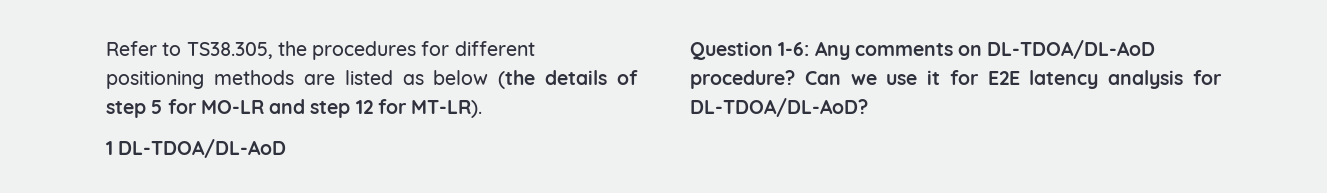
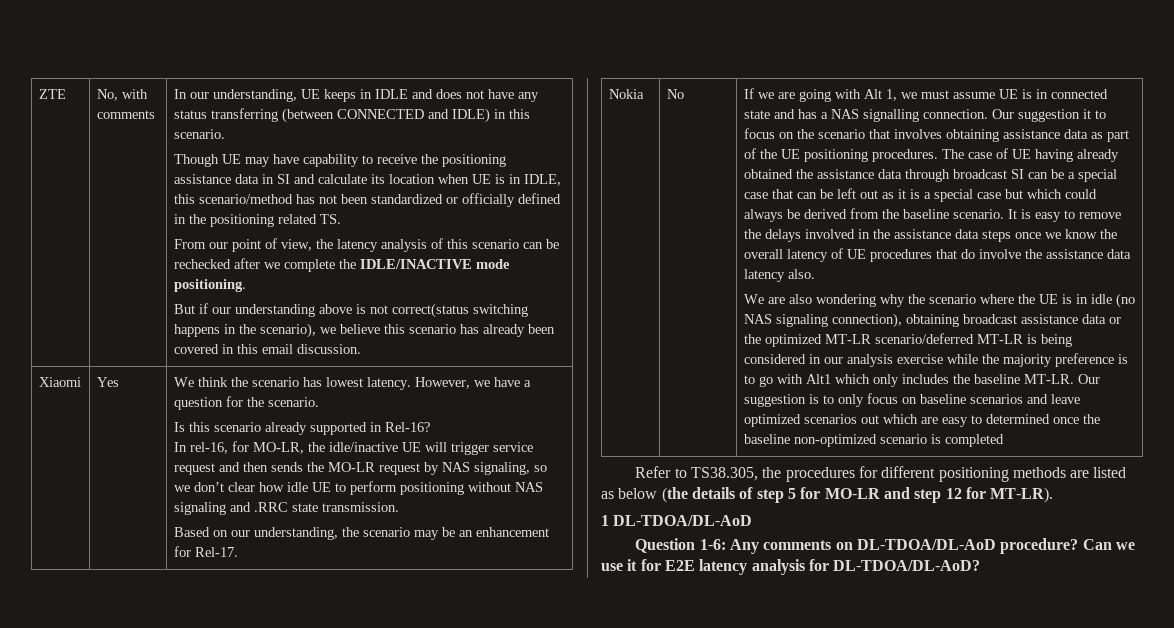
+ ZTE | No, with comments | In our understanding, UE keeps in IDLE and does not have any status transferring (between CONNECTED and IDLE) in this scenario.
+ Though UE may have capability to receive the positioning assistance data in SI and calculate its location when UE is in IDLE, this scenario/method has not been standardized or officially defined in the positioning related TS.
+ From our point of view, the latency analysis of this scenario can be rechecked after we complete the IDLE/INACTIVE mode positioning.
+ But if our understanding above is not correct(status switching happens in the scenario), we believe this scenario has already been covered in this email discussion.
+ Xiaomi | Yes | We think the scenario has lowest latency. However, we have a question for the scenario.
+ Is this scenario already supported in Rel-16?
+ In rel-16, for MO-LR, the idle/inactive UE will trigger service request and then sends the MO-LR request by NAS signaling, so we don’t clear how idle UE to perform positioning without NAS signaling and .RRC state transmission.
+ Based on our understanding, the scenario may be an enhancement for Rel-17.
+ Nokia | No | If we are going with Alt 1, we must assume UE is in connected state and has a NAS signalling connection. Our suggestion it to focus on the scenario that involves obtaining assistance data as part of the UE positioning procedures. The case of UE having already obtained the assistance data through broadcast SI can be a special case that can be left out as it is a special case but which could always be derived from the baseline scenario. It is easy to remove the delays involved in the assistance data steps once we know the overall latency of UE procedures that do involve the assistance data latency also.
+ We are also wondering why the scenario where the UE is in idle (no NAS signaling connection), obtaining broadcast assistance data or the optimized MT-LR scenario/deferred MT-LR is being considered in our analysis exercise while the majority preference is to go with Alt1 which only includes the baseline MT-LR. Our suggestion is to only focus on baseline scenarios and leave optimized scenarios out which are easy to determined once the baseline non-optimized scenario is completed

